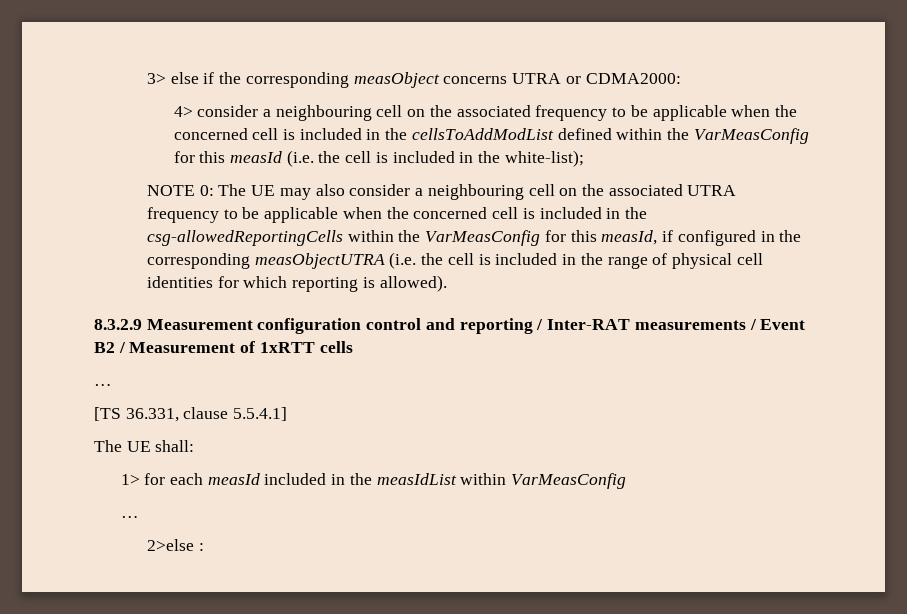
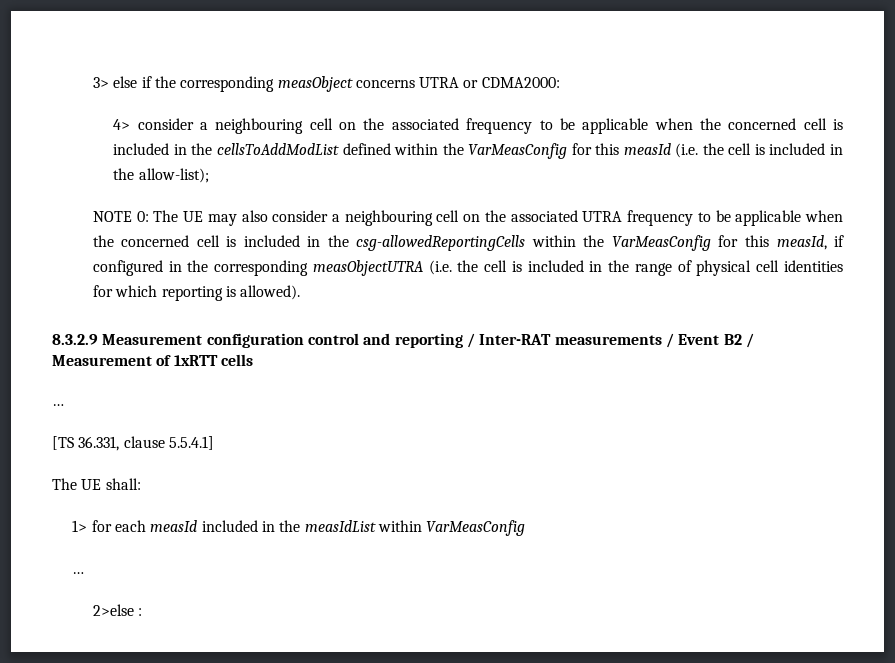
- 4> consider a neighbouring cell on the associated frequency to be applicable when the concerned cell is included in the cellsToAddModList defined within the VarMeasConfig for this measId (i.e. the cell is included in the white-list);
+ 4> consider a neighbouring cell on the associated frequency to be applicable when the concerned cell is included in the cellsToAddModList defined within the VarMeasConfig for this measId (i.e. the cell is included in the allow-list);

